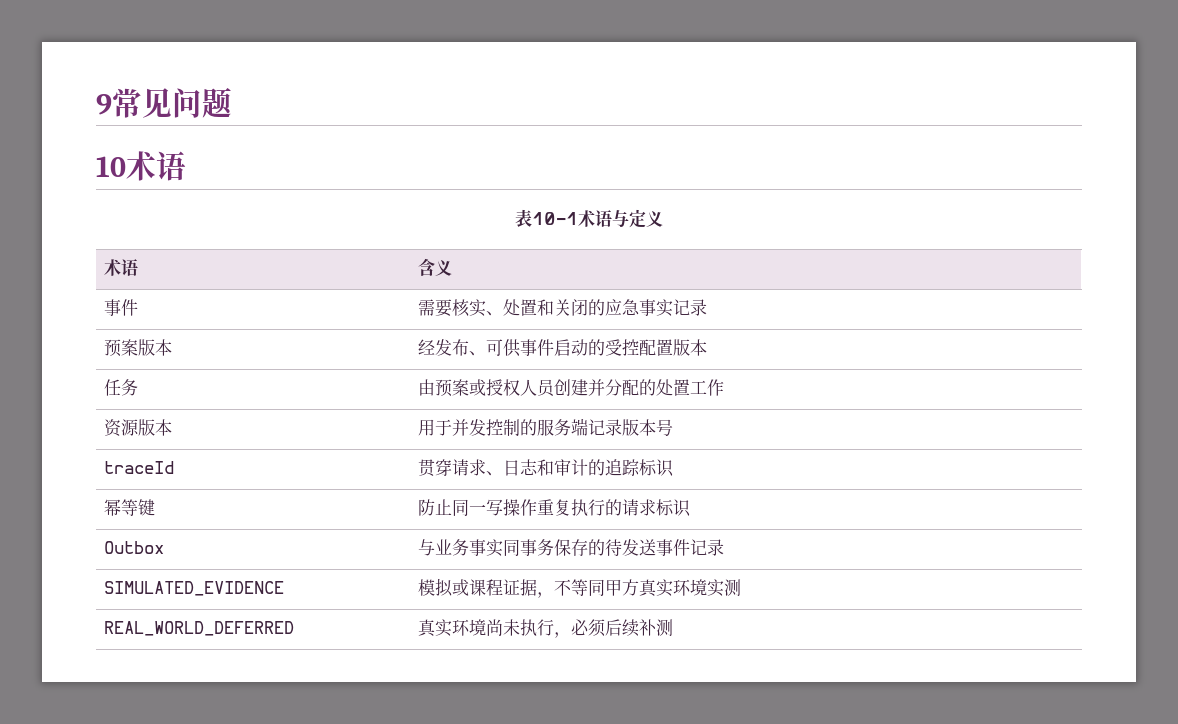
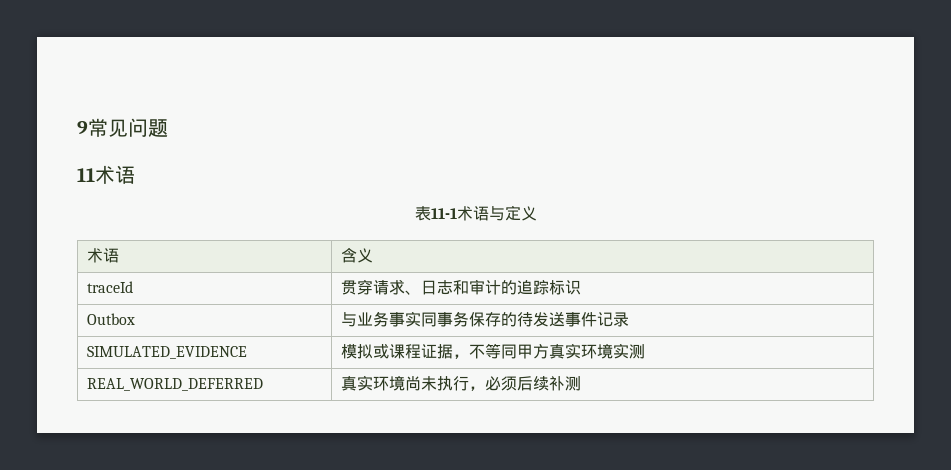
- 10术语
+ 11术语
- 表10-1术语与定义
+ 表11-1术语与定义
- 事件 | 需要核实、处置和关闭的应急事实记录
- 预案版本 | 经发布、可供事件启动的受控配置版本
- 任务 | 由预案或授权人员创建并分配的处置工作
- 资源版本 | 用于并发控制的服务端记录版本号
- 幂等键 | 防止同一写操作重复执行的请求标识

